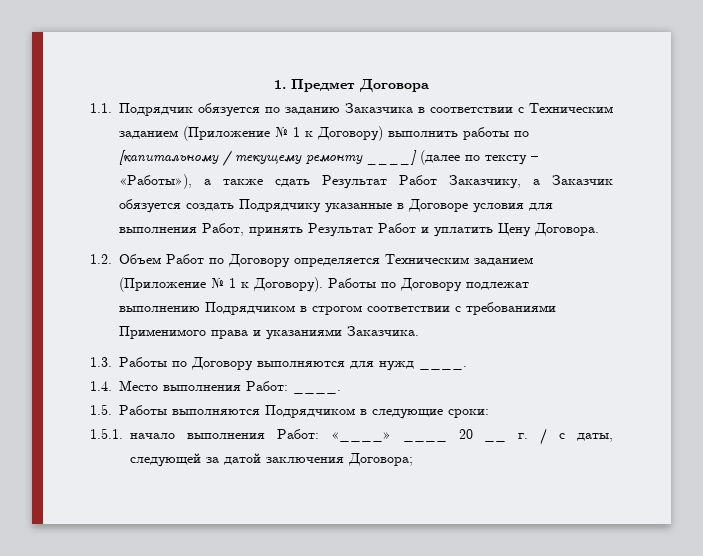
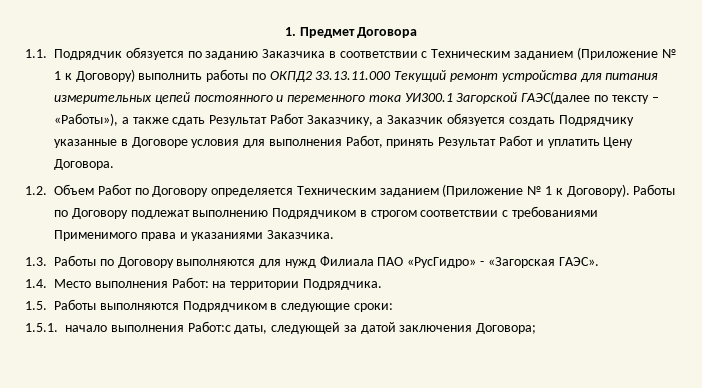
- 1.1. Подрядчик обязуется по заданию Заказчика в соответствии с Техническим заданием (Приложение № 1 к Договору) выполнить работы по [капитальному / текущему ремонту ____] (далее по тексту – «Работы»), а также сдать Результат Работ Заказчику, а Заказчик обязуется создать Подрядчику указанные в Договоре условия для выполнения Работ, принять Результат Работ и уплатить Цену Договора.
+ 1.1. Подрядчик обязуется по заданию Заказчика в соответствии с Техническим заданием (Приложение № 1 к Договору) выполнить работы по ОКПД2 33.13.11.000 Текущий ремонт устройства для питания измерительных цепей постоянного и переменного тока УИ300.1 Загорской ГАЭС(далее по тексту – «Работы»), а также сдать Результат Работ Заказчику, а Заказчик обязуется создать Подрядчику указанные в Договоре условия для выполнения Работ, принять Результат Работ и уплатить Цену Договора.
- 1.3. Работы по Договору выполняются для нужд ____.
+ 1.3. Работы по Договору выполняются для нужд Филиала ПАО «РусГидро» - «Загорская ГАЭС».
- 1.4. Место выполнения Работ: ____.
+ 1.4. Место выполнения Работ: на территории Подрядчика.
- 1.5.1. начало выполнения Работ: «____» ____ 20 __ г. / с даты, следующей за датой заключения Договора;
+ 1.5.1. начало выполнения Работ:с даты, следующей за датой заключения Договора;

